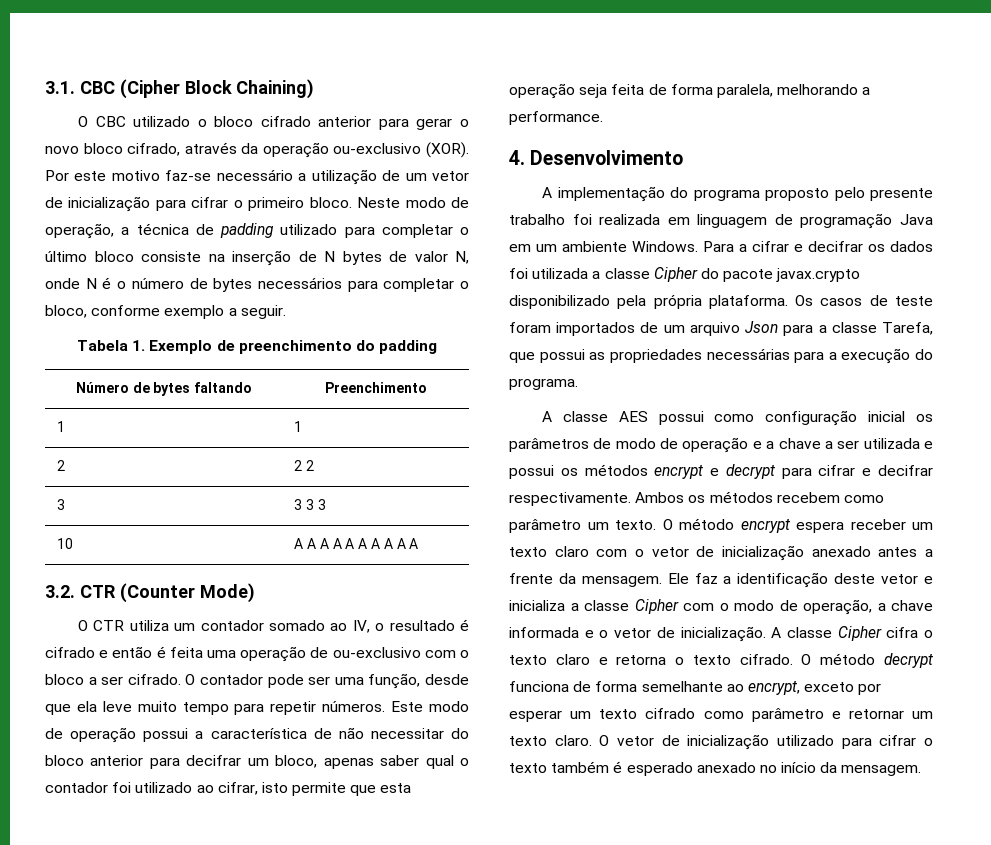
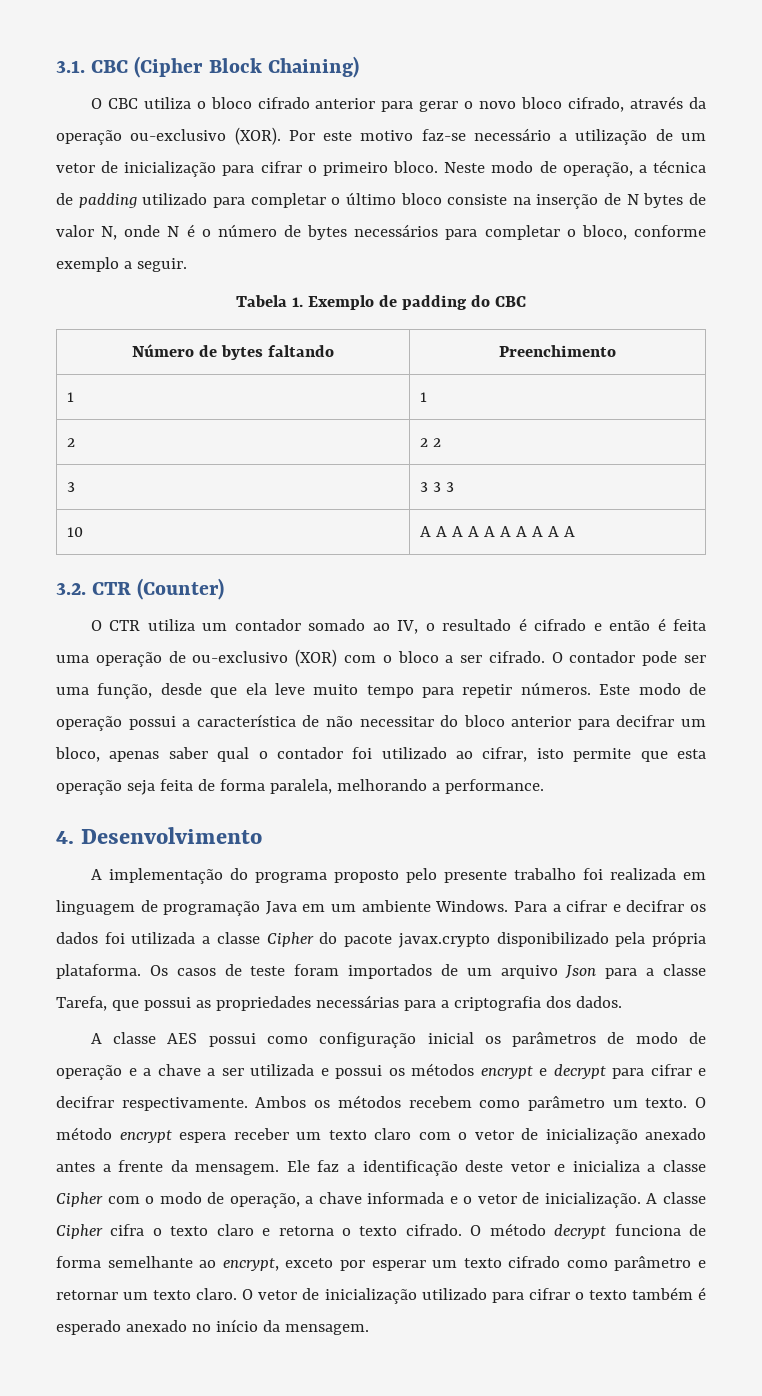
- O CBC utilizado o bloco cifrado anterior para gerar o novo bloco cifrado, através da operação ou-exclusivo (XOR).
+ O CBC utiliza o bloco cifrado anterior para gerar o novo bloco cifrado, através da operação ou-exclusivo (XOR).
- Tabela 1. Exemplo de preenchimento do padding
+ Tabela 1. Exemplo de padding do CBC
- 3.2. CTR (Counter Mode)
+ 3.2. CTR (Counter)
- O CTR utiliza um contador somado ao IV, o resultado é cifrado e então é feita uma operação de ou-exclusivo com o bloco a ser cifrado.
+ O CTR utiliza um contador somado ao IV, o resultado é cifrado e então é feita uma operação de ou-exclusivo (XOR) com o bloco a ser cifrado.
- Os casos de teste foram importados de um arquivo Json para a classe Tarefa, que possui as propriedades necessárias para a execução do programa.
+ Os casos de teste foram importados de um arquivo Json para a classe Tarefa, que possui as propriedades necessárias para a criptografia dos dados.

